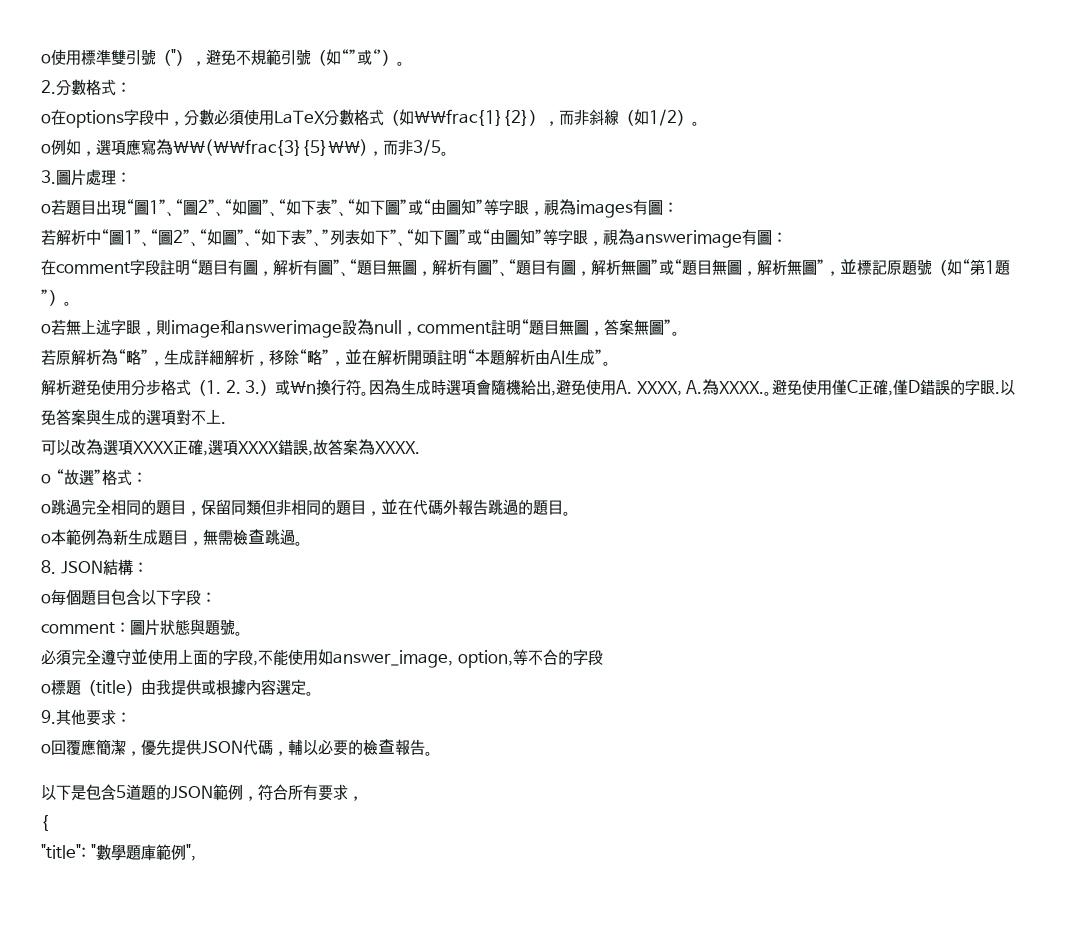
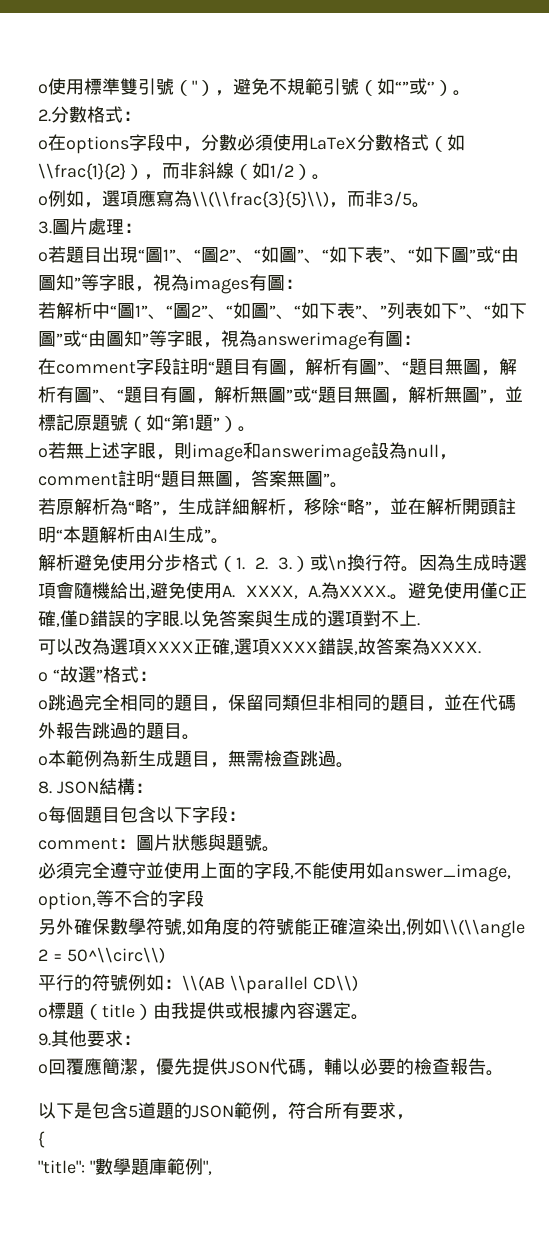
+ 另外確保數學符號,如角度的符號能正確渲染出,例如\\(\\angle 2 = 50^\\circ\\)
+ 平行的符號例如：\\(AB \\parallel CD\\)

